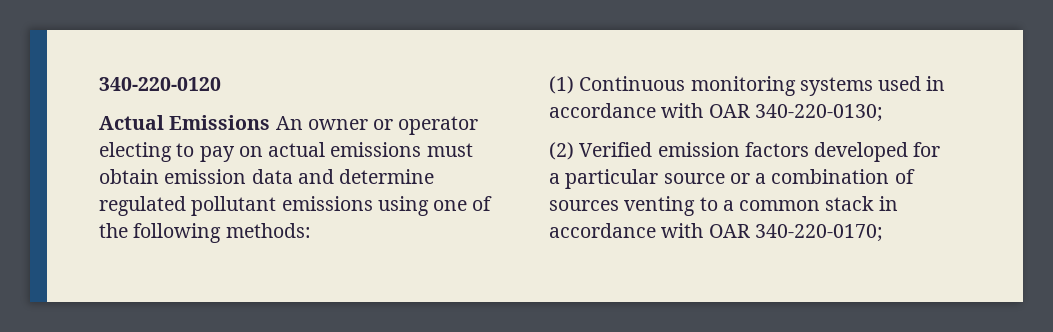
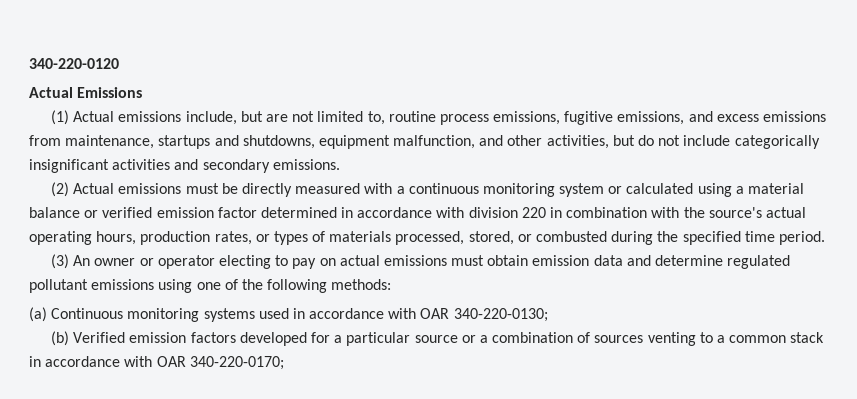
- Actual Emissions An owner or operator electing to pay on actual emissions must obtain emission data and determine regulated pollutant emissions using one of the following methods:
+ Actual Emissions
+ (1) Actual emissions include, but are not limited to, routine process emissions, fugitive emissions, and excess emissions from maintenance, startups and shutdowns, equipment malfunction, and other activities, but do not include categorically insignificant activities and secondary emissions.
+ (2) Actual emissions must be directly measured with a continuous monitoring system or calculated using a material balance or verified emission factor determined in accordance with division 220 in combination with the source's actual operating hours, production rates, or types of materials processed, stored, or combusted during the specified time period.
+ (3) An owner or operator electing to pay on actual emissions must obtain emission data and determine regulated pollutant emissions using one of the following methods:
- (1) Continuous monitoring systems used in accordance with OAR 340-220-0130;
+ (a) Continuous monitoring systems used in accordance with OAR 340-220-0130;
- (2) Verified emission factors developed for a particular source or a combination of sources venting to a common stack in accordance with OAR 340-220-0170;
+ (b) Verified emission factors developed for a particular source or a combination of sources venting to a common stack in accordance with OAR 340-220-0170;

